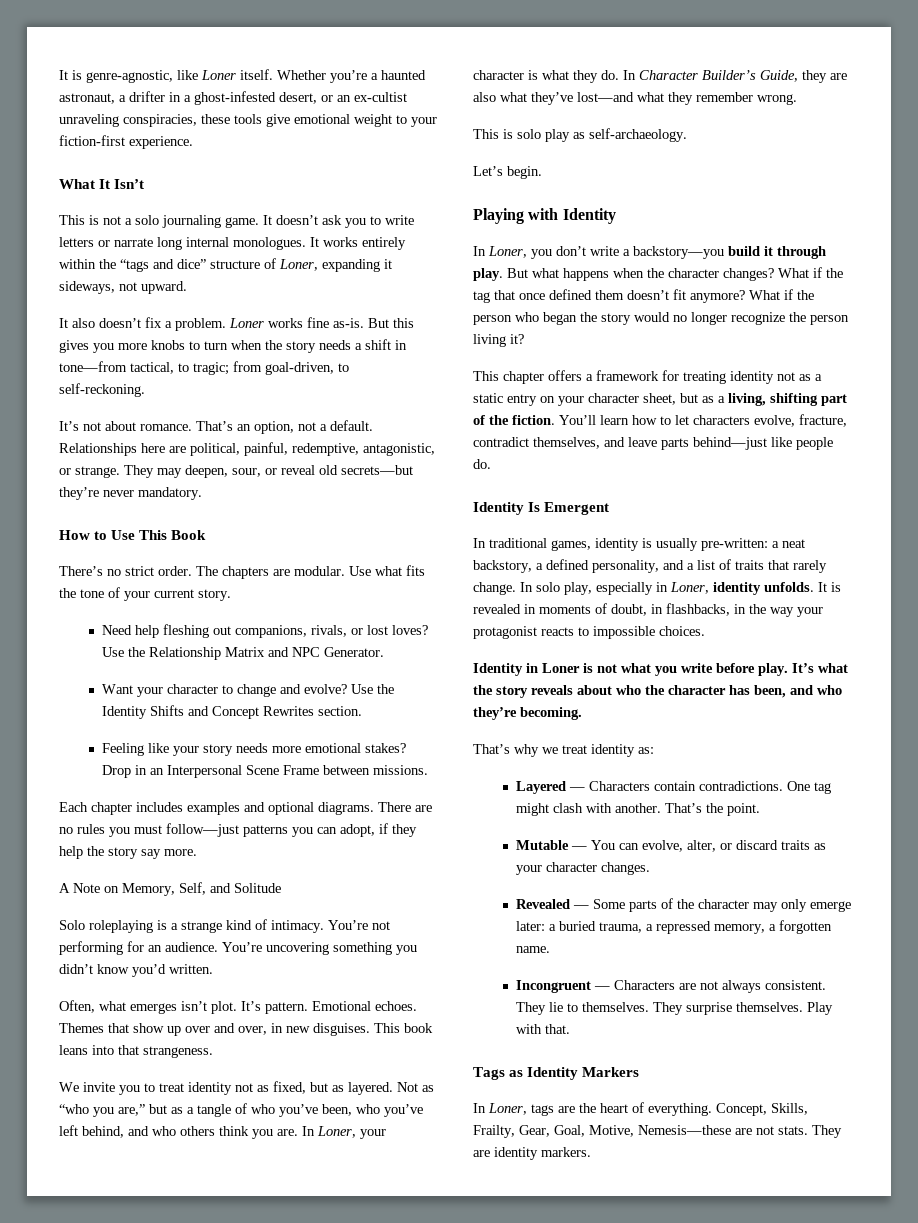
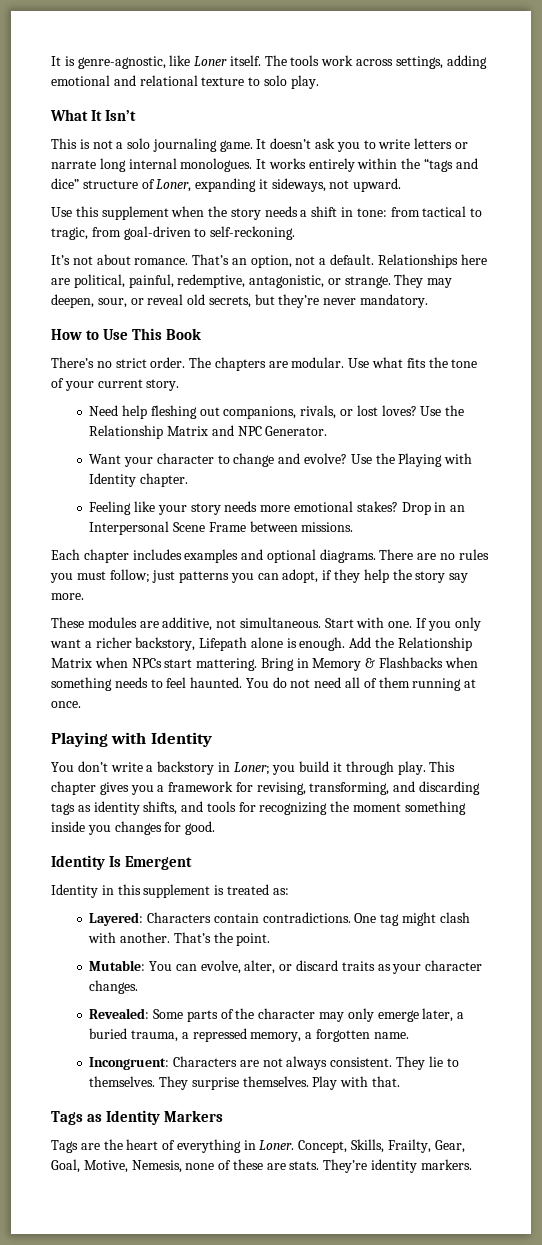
- Whether you’re a haunted astronaut, a drifter in a ghost-infested desert, or an ex-cultist unraveling conspiracies, these tools give emotional weight to your fiction-first experience.
+ The tools work across settings, adding emotional and relational texture to solo play.
- It also doesn’t fix a problem. Loner works fine as-is. But this gives you more knobs to turn when the story needs a shift in tone—from tactical, to tragic; from goal-driven, to self-reckoning.
+ Use this supplement when the story needs a shift in tone: from tactical to tragic, from goal-driven to self-reckoning.
- They may deepen, sour, or reveal old secrets—but they’re never mandatory.
+ They may deepen, sour, or reveal old secrets, but they’re never mandatory.
- Use the Identity Shifts and Concept Rewrites section.
+ Use the Playing with Identity chapter.
- There are no rules you must follow—just patterns you can adopt, if they help the story say more.
+ There are no rules you must follow; just patterns you can adopt, if they help the story say more.
- A Note on Memory, Self, and Solitude
- Solo roleplaying is a strange kind of intimacy. You’re not performing for an audience. You’re uncovering something you didn’t know you’d written.
- Often, what emerges isn’t plot. It’s pattern. Emotional echoes. Themes that show up over and over, in new disguises. This book leans into that strangeness.
- We invite you to treat identity not as fixed, but as layered. Not as “who you are,” but as a tangle of who you’ve been, who you’ve left behind, and who others think you are. In Loner, your character is what they do. In Character Builder’s Guide, they are also what they’ve lost—and what they remember wrong.
- This is solo play as self-archaeology.
- Let’s begin.
+ These modules are additive, not simultaneous. Start with one. If you only want a richer backstory, Lifepath alone is enough. Add the Relationship Matrix when NPCs start mattering. Bring in Memory & Flashbacks when something needs to feel haunted. You do not need all of them running at once.
  Playing with Identity
- In Loner, you don’t write a backstory—you build it through play. But what happens when the character changes? What if the tag that once defined them doesn’t fit anymore? What if the person who began the story would no longer recognize the person living it?
- This chapter offers a framework for treating identity not as a static entry on your character sheet, but as a living, shifting part of the fiction. You’ll learn how to let characters evolve, fracture, contradict themselves, and leave parts behind—just like people do.
+ You don’t write a backstory in Loner; you build it through play. This chapter gives you a framework for revising, transforming, and discarding tags as identity shifts, and tools for recognizing the moment something inside you changes for good.
  Identity Is Emergent
- In traditional games, identity is usually pre-written: a neat backstory, a defined personality, and a list of traits that rarely change. In solo play, especially in Loner, identity unfolds. It is revealed in moments of doubt, in flashbacks, in the way your protagonist reacts to impossible choices.
- Identity in Loner is not what you write before play. It’s what the story reveals about who the character has been, and who they’re becoming.
- That’s why we treat identity as:
+ Identity in this supplement is treated as:
- Layered — Characters contain contradictions.
+ Layered: Characters contain contradictions.
- Mutable — You can evolve, alter, or discard traits as your character changes.
+ Mutable: You can evolve, alter, or discard traits as your character changes.
- Revealed — Some parts of the character may only emerge later: a buried trauma, a repressed memory, a forgotten name.
+ Revealed: Some parts of the character may only emerge later, a buried trauma, a repressed memory, a forgotten name.
- Incongruent — Characters are not always consistent.
+ Incongruent: Characters are not always consistent.
- In Loner, tags are the heart of everything.
+ Tags are the heart of everything in Loner.
- Concept, Skills, Frailty, Gear, Goal, Motive, Nemesis—these are not stats. They are identity markers.
+ Concept, Skills, Frailty, Gear, Goal, Motive, Nemesis, none of these are stats. They’re identity markers.

